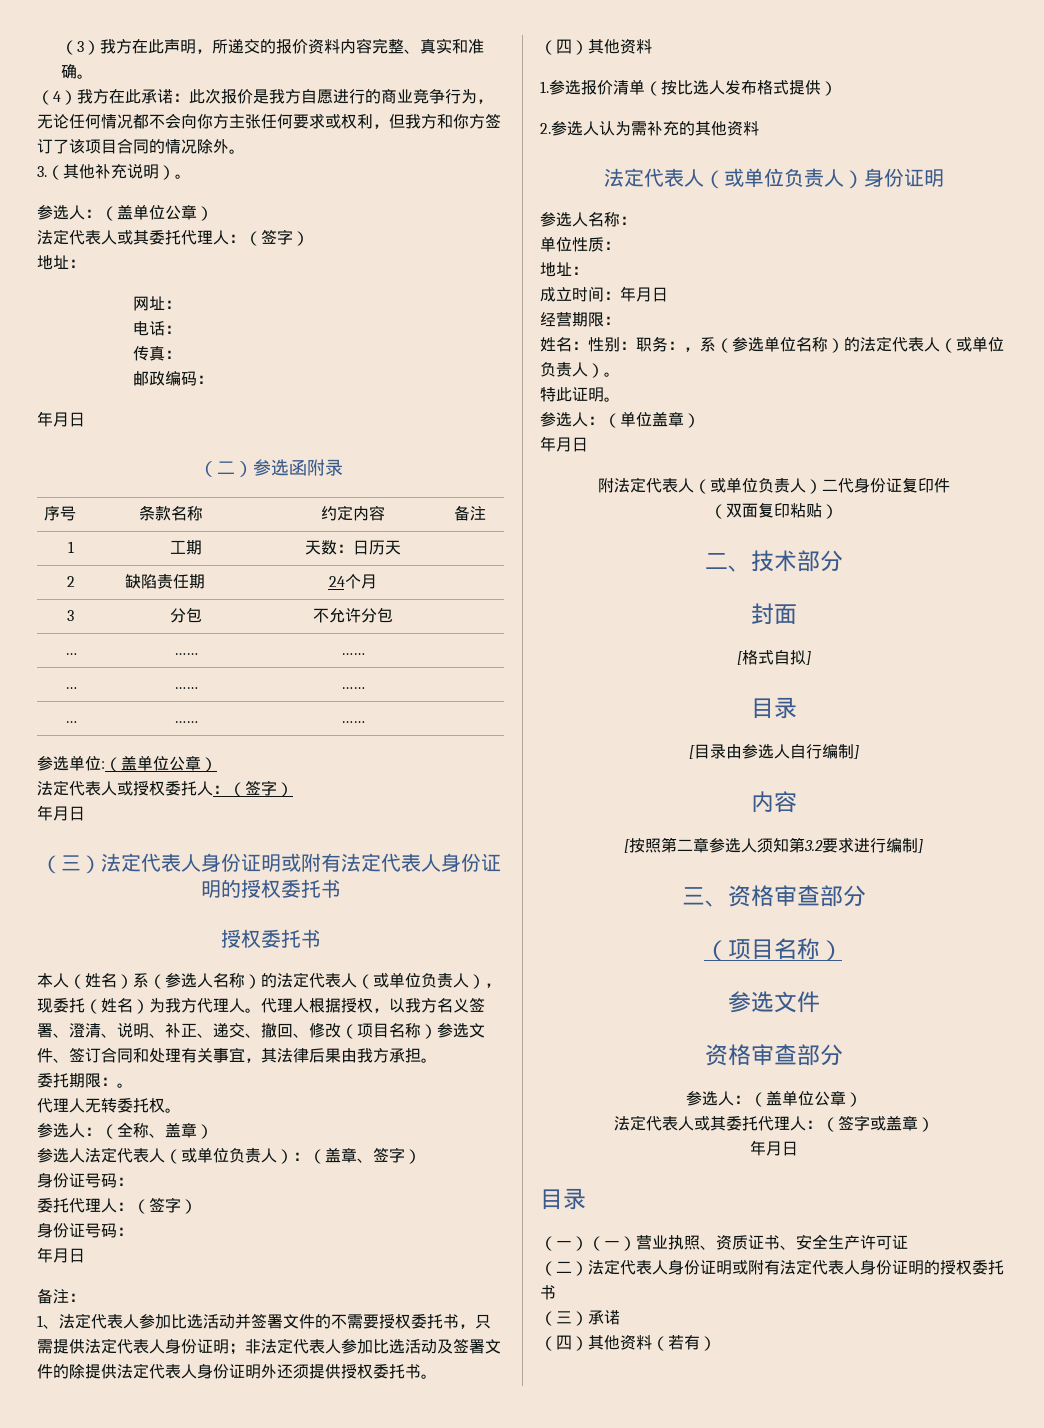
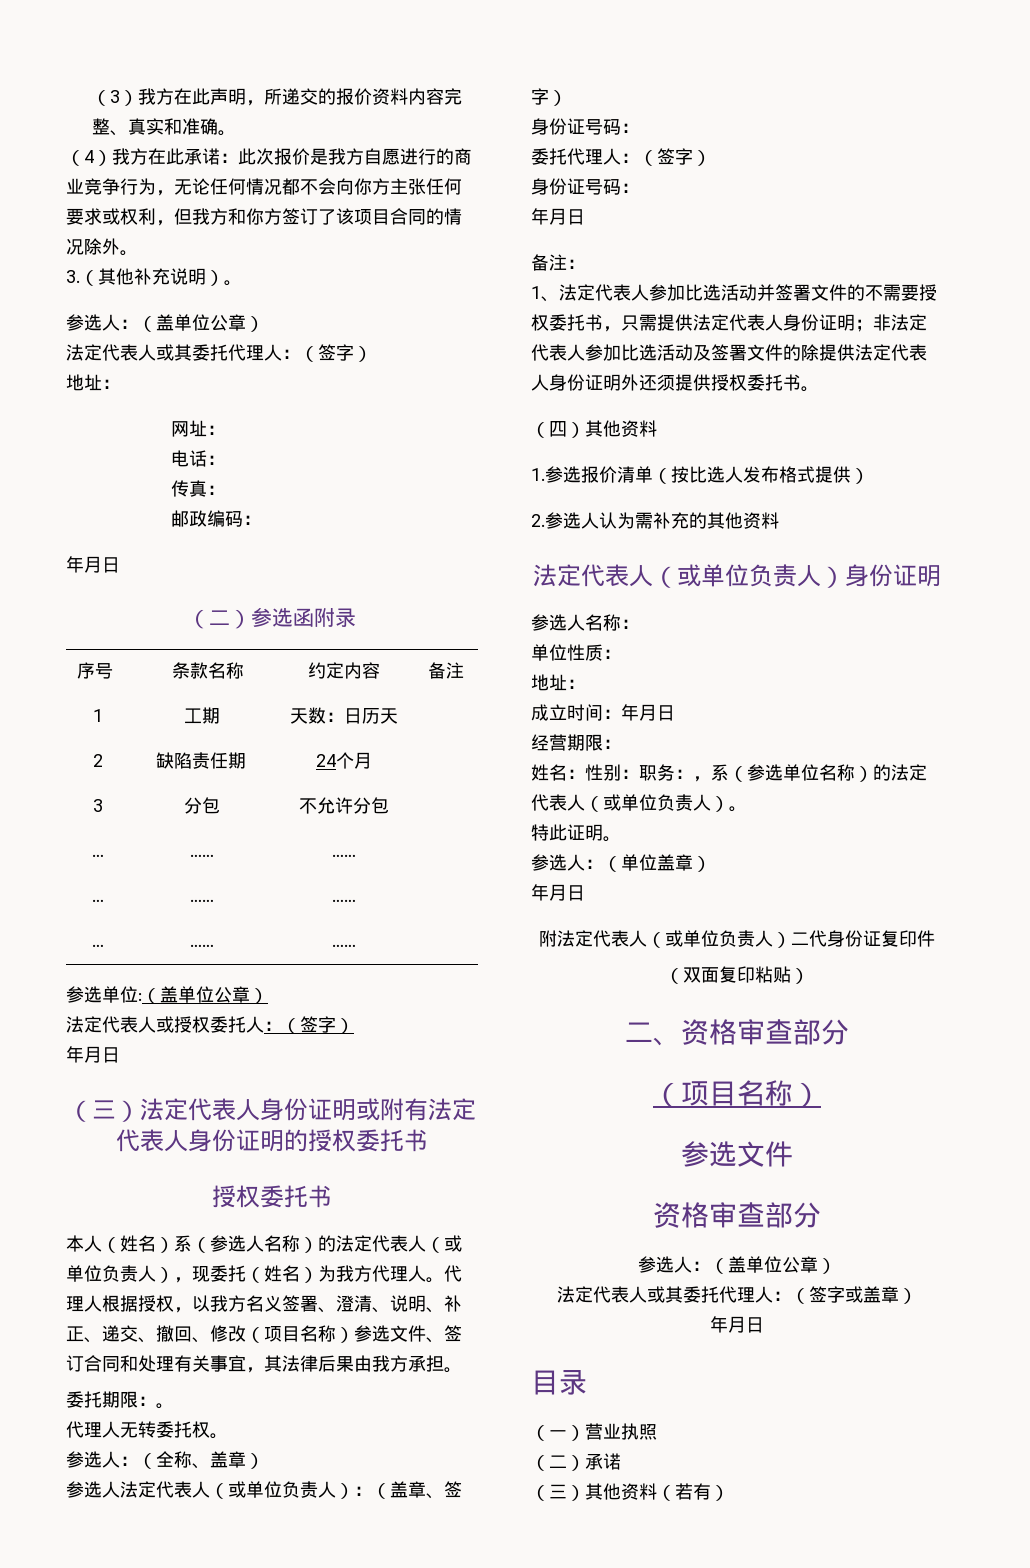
- 二、技术部分
- 封面
- [格式自拟]
- 目录
- [目录由参选人自行编制]
- 内容
- [按照第二章参选人须知第3.2要求进行编制]
- 三、资格审查部分
+ 二、资格审查部分
- （一）（一）营业执照、资质证书、安全生产许可证
- （二）法定代表人身份证明或附有法定代表人身份证明的授权委托书
- （三）承诺
+ （一）营业执照
+ （二）承诺
- （四）其他资料（若有）
+ （三）其他资料（若有）

